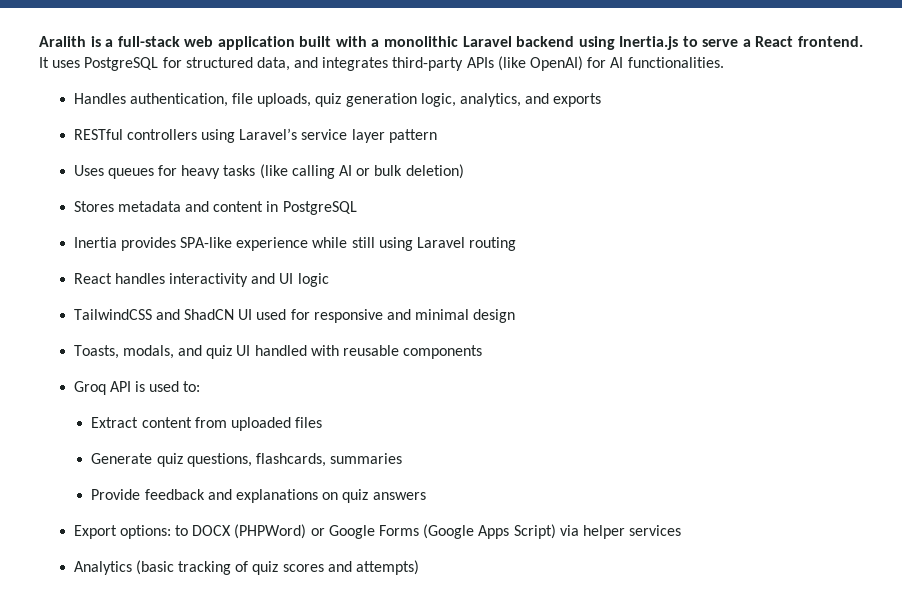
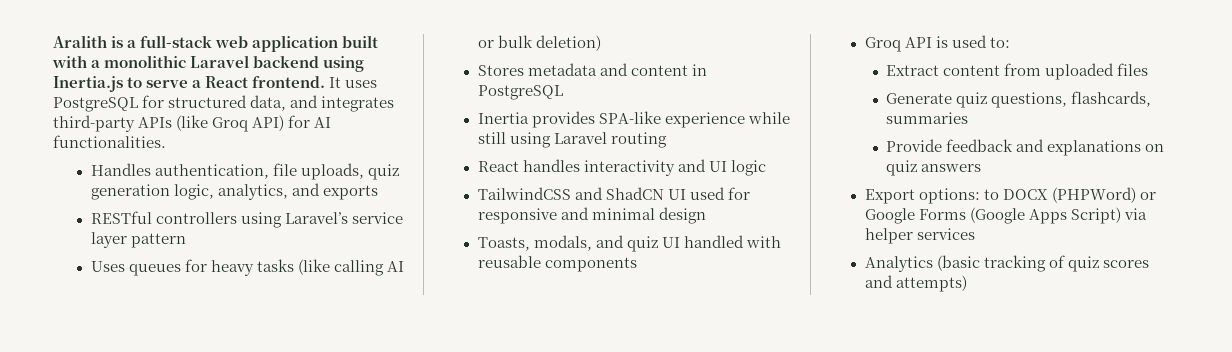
- It uses PostgreSQL for structured data, and integrates third-party APIs (like OpenAI) for AI functionalities.
+ It uses PostgreSQL for structured data, and integrates third-party APIs (like Groq API) for AI functionalities.

